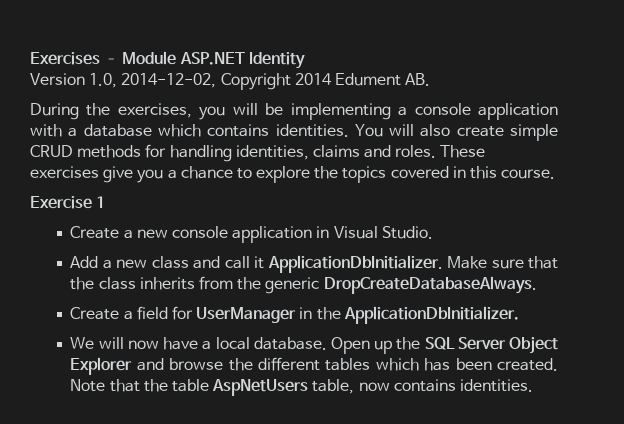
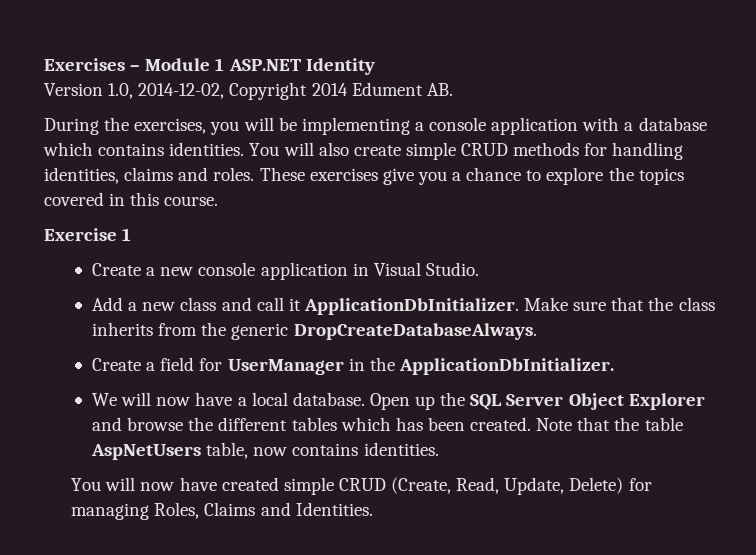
- Exercises – Module ASP.NET Identity
+ Exercises – Module 1 ASP.NET Identity
+ You will now have created simple CRUD (Create, Read, Update, Delete) for managing Roles, Claims and Identities.

